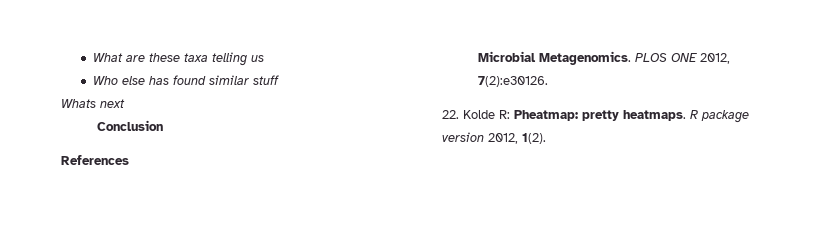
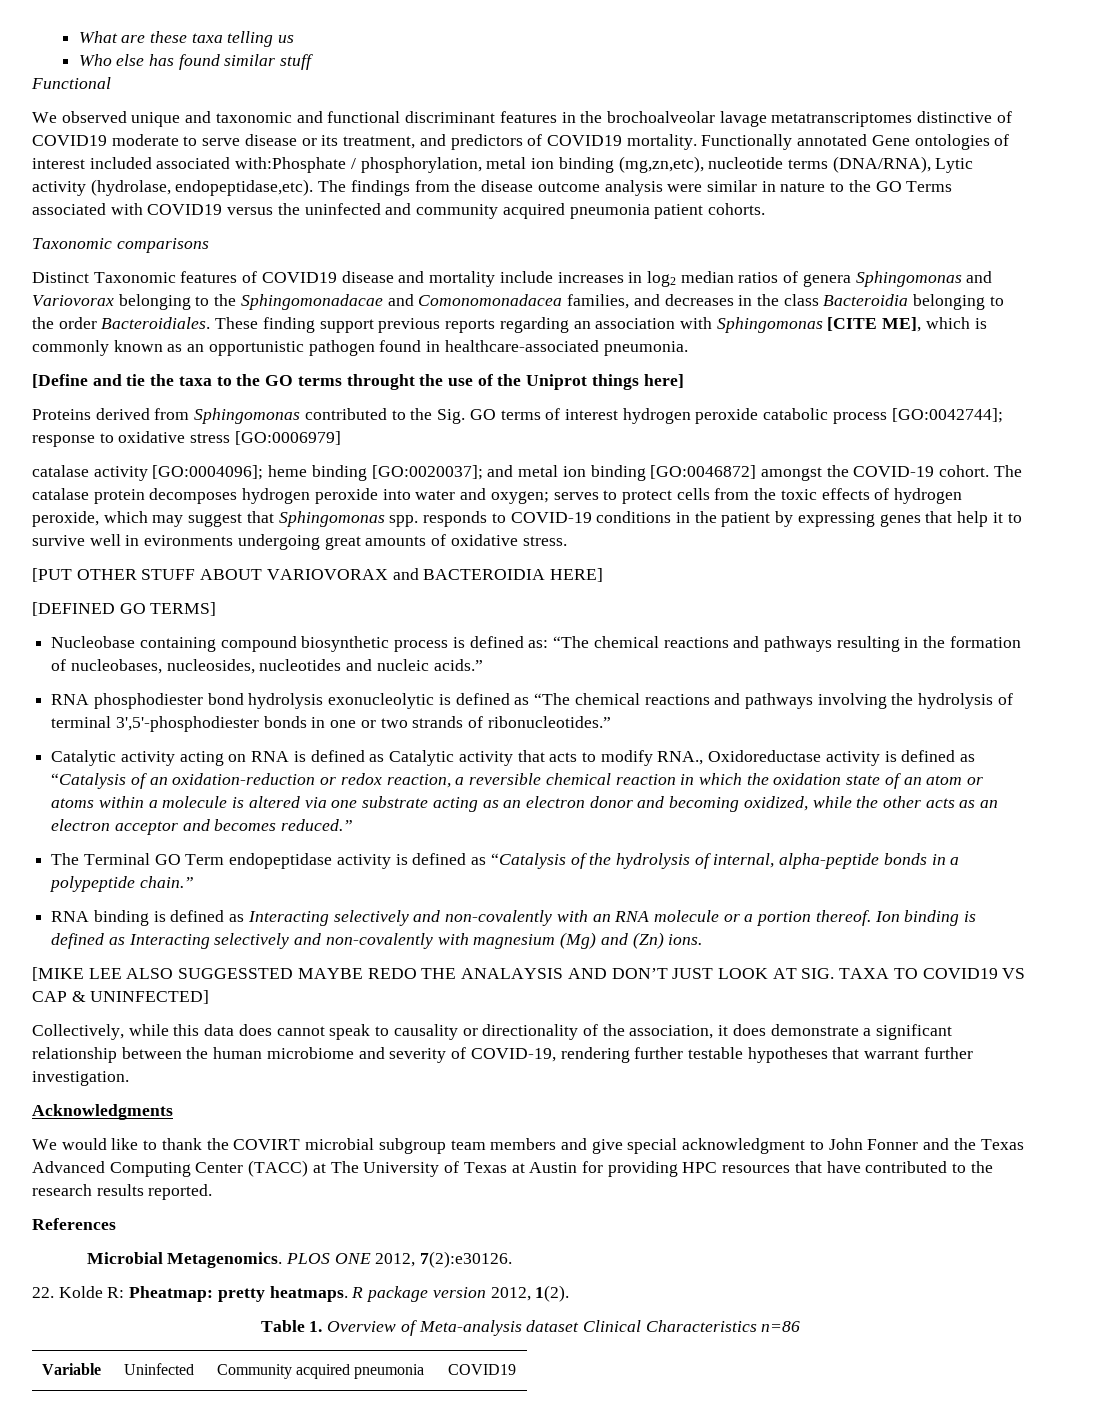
- Whats next
- Conclusion
+ Functional
+ We observed unique and taxonomic and functional discriminant features in the brochoalveolar lavage metatranscriptomes distinctive of COVID19 moderate to serve disease or its treatment, and predictors of COVID19 mortality. Functionally annotated Gene ontologies of interest included associated with:Phosphate / phosphorylation, metal ion binding (mg,zn,etc), nucleotide terms (DNA/RNA), Lytic activity (hydrolase, endopeptidase,etc). The findings from the disease outcome analysis were similar in nature to the GO Terms associated with COVID19 versus the uninfected and community acquired pneumonia patient cohorts.
+ Taxonomic comparisons
+ Distinct Taxonomic features of COVID19 disease and mortality include increases in log2 median ratios of genera Sphingomonas and Variovorax belonging to the Sphingomonadacae and Comonomonadacea families, and decreases in the class Bacteroidia belonging to the order Bacteroidiales. These finding support previous reports regarding an association with Sphingomonas [CITE ME], which is commonly known as an opportunistic pathogen found in healthcare-associated pneumonia.
+ [Define and tie the taxa to the GO terms throught the use of the Uniprot things here]
+ Proteins derived from Sphingomonas contributed to the Sig. GO terms of interest hydrogen peroxide catabolic process [GO:0042744]; response to oxidative stress [GO:0006979]
+ catalase activity [GO:0004096]; heme binding [GO:0020037]; and metal ion binding [GO:0046872] amongst the COVID-19 cohort. The catalase protein decomposes hydrogen peroxide into water and oxygen; serves to protect cells from the toxic effects of hydrogen peroxide, which may suggest that Sphingomonas spp. responds to COVID-19 conditions in the patient by expressing genes that help it to survive well in evironments undergoing great amounts of oxidative stress.
+ [PUT OTHER STUFF ABOUT VARIOVORAX and BACTEROIDIA HERE]
+ [DEFINED GO TERMS]
+ Nucleobase containing compound biosynthetic process is defined as: “The chemical reactions and pathways resulting in the formation of nucleobases, nucleosides, nucleotides and nucleic acids.”
+ RNA phosphodiester bond hydrolysis exonucleolytic is defined as “The chemical reactions and pathways involving the hydrolysis of terminal 3',5'-phosphodiester bonds in one or two strands of ribonucleotides.”
+ Catalytic activity acting on RNA is defined as Catalytic activity that acts to modify RNA., Oxidoreductase activity is defined as “Catalysis of an oxidation-reduction or redox reaction, a reversible chemical reaction in which the oxidation state of an atom or atoms within a molecule is altered via one substrate acting as an electron donor and becoming oxidized, while the other acts as an electron acceptor and becomes reduced.”
+ The Terminal GO Term endopeptidase activity is defined as “Catalysis of the hydrolysis of internal, alpha-peptide bonds in a polypeptide chain.”
+ RNA binding is defined as Interacting selectively and non-covalently with an RNA molecule or a portion thereof. Ion binding is defined as Interacting selectively and non-covalently with magnesium (Mg) and (Zn) ions.
+ [MIKE LEE ALSO SUGGESSTED MAYBE REDO THE ANALAYSIS AND DON’T JUST LOOK AT SIG. TAXA TO COVID19 VS CAP & UNINFECTED]
+ Collectively, while this data does cannot speak to causality or directionality of the association, it does demonstrate a significant relationship between the human microbiome and severity of COVID-19, rendering further testable hypotheses that warrant further investigation.
+ Acknowledgments
+ We would like to thank the COVIRT microbial subgroup team members and give special acknowledgment to John Fonner and the Texas Advanced Computing Center (TACC) at The University of Texas at Austin for providing HPC resources that have contributed to the research results reported.
+ Table 1. Overview of Meta-analysis dataset Clinical Characteristics n=86
+ Variable | Uninfected | Community acquired pneumonia | COVID19

